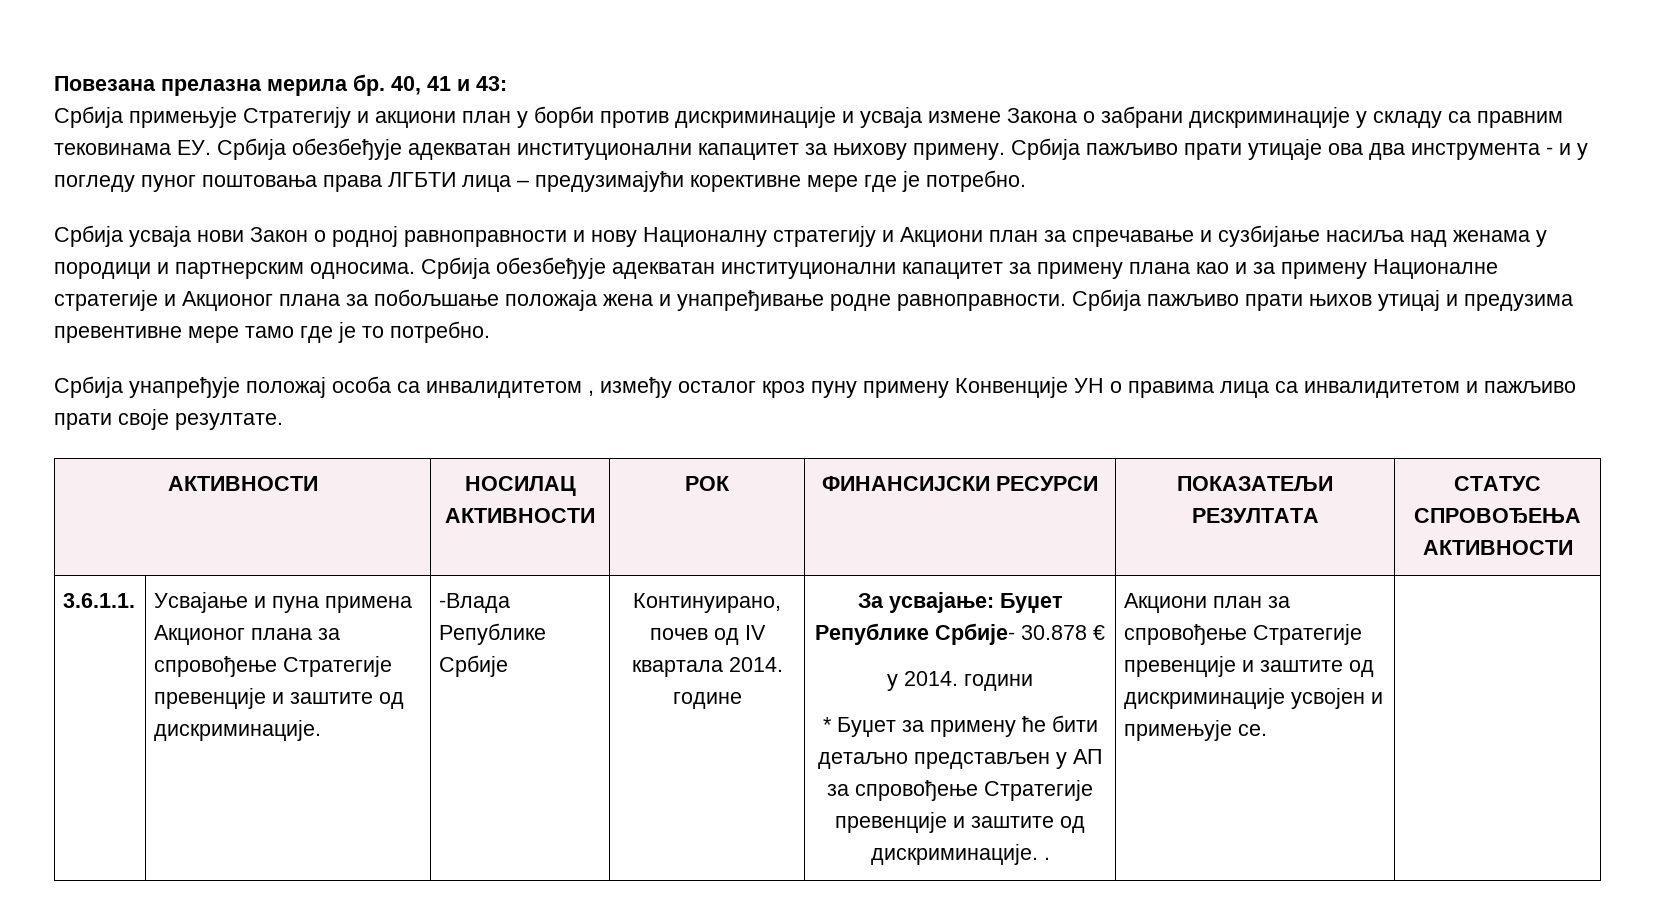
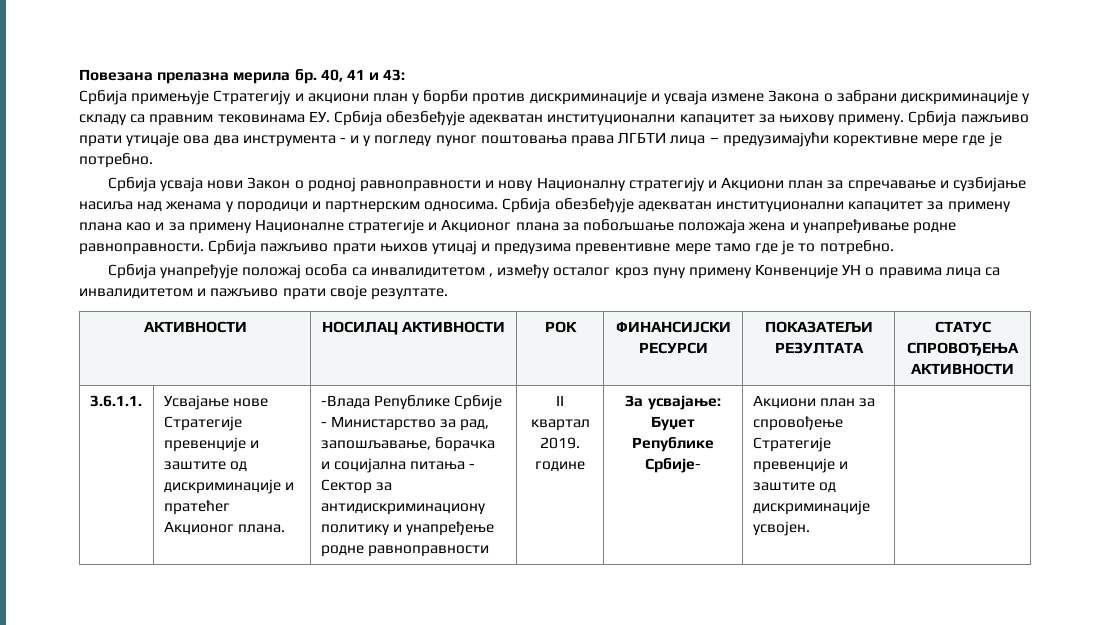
- Усвајање и пуна примена Акционог плана за спровођење Стратегије превенције и заштите од дискриминације. | -Влада Републике Србије | Континуирано, почев од IV квартала 2014. године
+ Усвајање нове Стратегије превенције и заштите од дискриминације и пратећег Акционог плана. | -Влада Републике Србије - Министарство за рад, запошљавање, борачка и социјална питања - Сектор за антидискриминациону политику и унапређење родне равноправности | II квартал 2019. године
- За усвајање: Буџет Републике Србије- 30.878 €
- у 2014. години
- * Буџет за примену ће бити детаљно представљен у АП за спровођење Стратегије превенције и заштите од дискриминације. .
+ За усвајање: Буџет Републике Србије-
- Акциони план за спровођење Стратегије превенције и заштите од дискриминације усвојен и примењује се.
+ Акциони план за спровођење Стратегије превенције и заштите од дискриминације усвојен.

